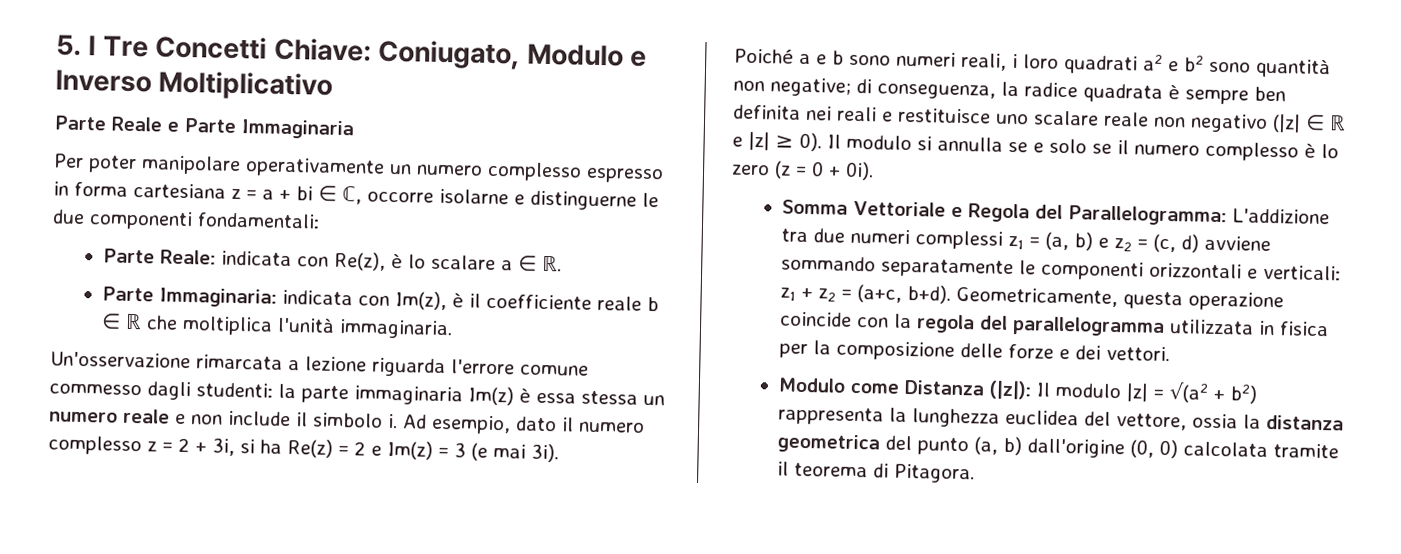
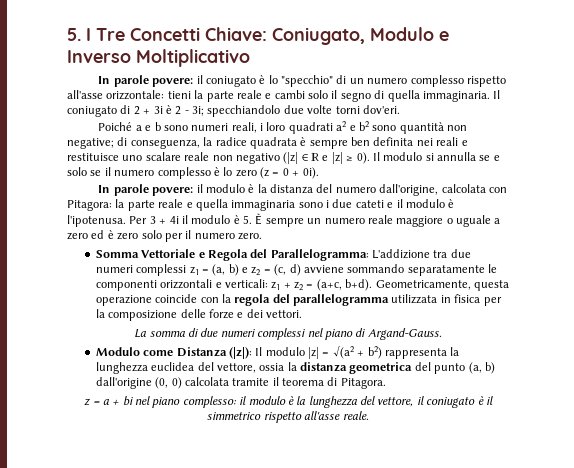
- Parte Reale e Parte Immaginaria
- Per poter manipolare operativamente un numero complesso espresso in forma cartesiana z = a + bi ∈ ℂ, occorre isolarne e distinguerne le due componenti fondamentali:
- Parte Reale: indicata con Re(z), è lo scalare a ∈ ℝ.
- Parte Immaginaria: indicata con Im(z), è il coefficiente reale b ∈ ℝ che moltiplica l'unità immaginaria.
- Un'osservazione rimarcata a lezione riguarda l'errore comune commesso dagli studenti: la parte immaginaria Im(z) è essa stessa un numero reale e non include il simbolo i. Ad esempio, dato il numero complesso z = 2 + 3i, si ha Re(z) = 2 e Im(z) = 3 (e mai 3i).
+ In parole povere: il coniugato è lo "specchio" di un numero complesso rispetto all'asse orizzontale: tieni la parte reale e cambi solo il segno di quella immaginaria. Il coniugato di 2 + 3i è 2 - 3i; specchiandolo due volte torni dov'eri.
+ In parole povere: il modulo è la distanza del numero dall'origine, calcolata con Pitagora: la parte reale e quella immaginaria sono i due cateti e il modulo è l'ipotenusa. Per 3 + 4i il modulo è 5. È sempre un numero reale maggiore o uguale a zero ed è zero solo per il numero zero.
+ La somma di due numeri complessi nel piano di Argand-Gauss.
+ z = a + bi nel piano complesso: il modulo è la lunghezza del vettore, il coniugato è il simmetrico rispetto all'asse reale.

